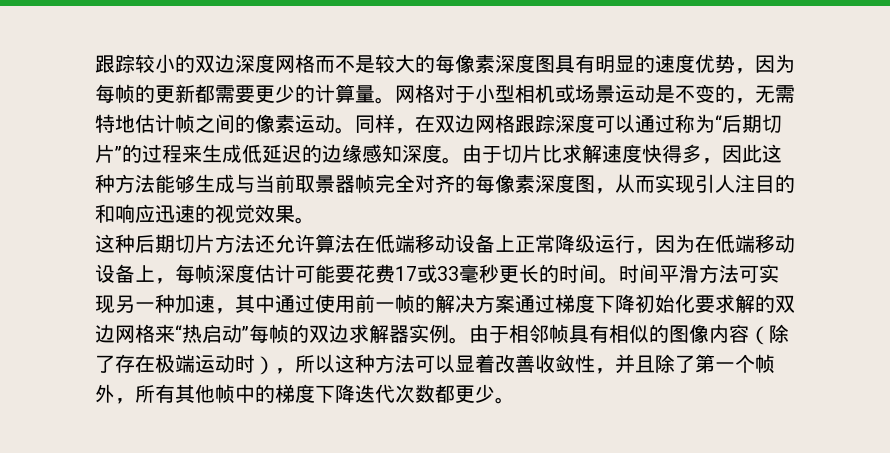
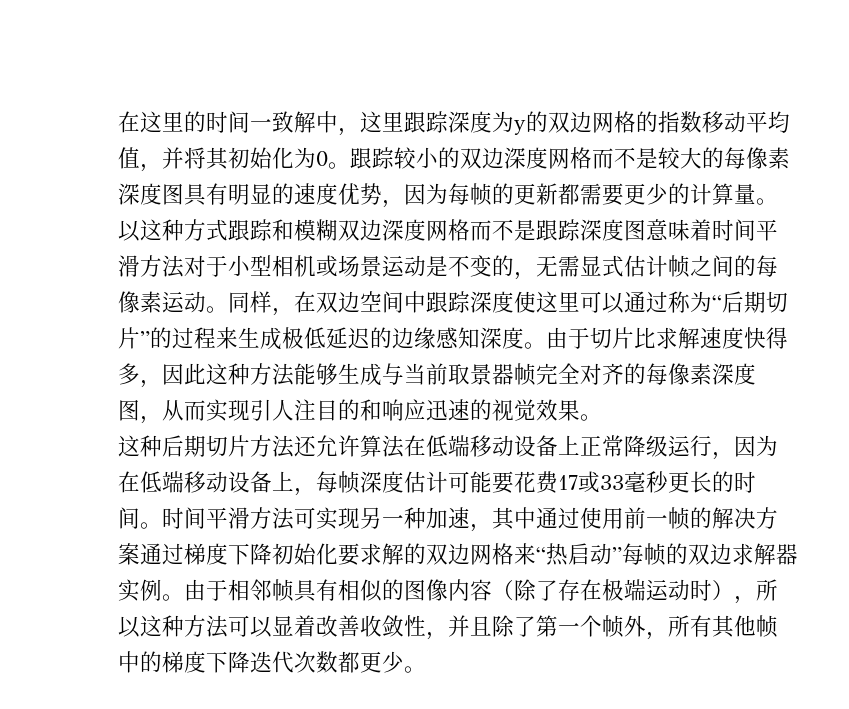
+ 在这里的时间一致解中，这里跟踪深度为y的双边网格的指数移动平均值，并将其初始化为0。
- 网格对于小型相机或场景运动是不变的，无需特地估计帧之间的像素运动。
+ 以这种方式跟踪和模糊双边深度网格而不是跟踪深度图意味着时间平滑方法对于小型相机或场景运动是不变的，无需显式估计帧之间的每像素运动。
- 同样，在双边网格跟踪深度可以通过称为“后期切片”的过程来生成低延迟的边缘感知深度。
+ 同样，在双边空间中跟踪深度使这里可以通过称为“后期切片”的过程来生成极低延迟的边缘感知深度。

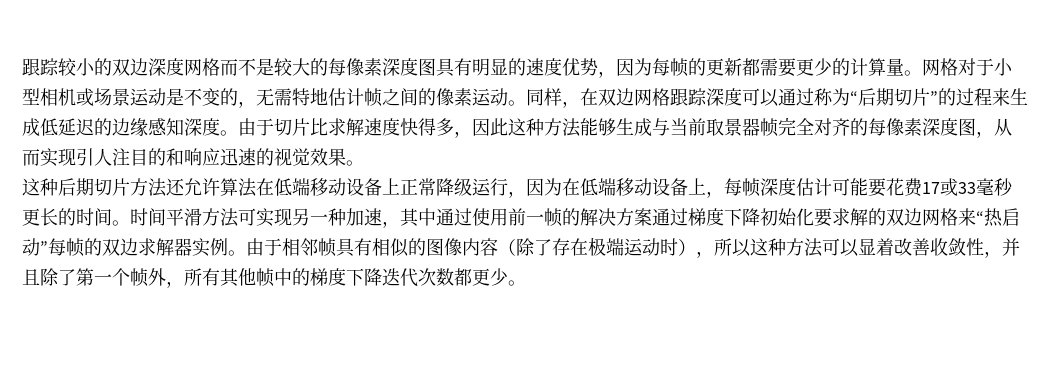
- 在这里的时间一致解中，这里跟踪深度为y的双边网格的指数移动平均值，并将其初始化为0。
- 以这种方式跟踪和模糊双边深度网格而不是跟踪深度图意味着时间平滑方法对于小型相机或场景运动是不变的，无需显式估计帧之间的每像素运动。
+ 网格对于小型相机或场景运动是不变的，无需特地估计帧之间的像素运动。
- 同样，在双边空间中跟踪深度使这里可以通过称为“后期切片”的过程来生成极低延迟的边缘感知深度。
+ 同样，在双边网格跟踪深度可以通过称为“后期切片”的过程来生成低延迟的边缘感知深度。

